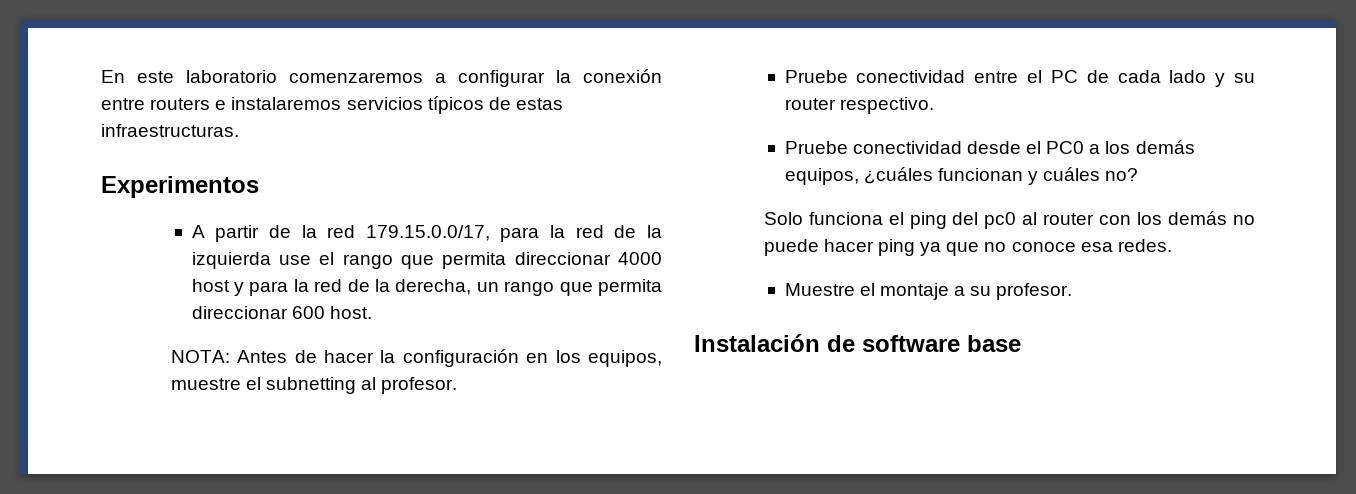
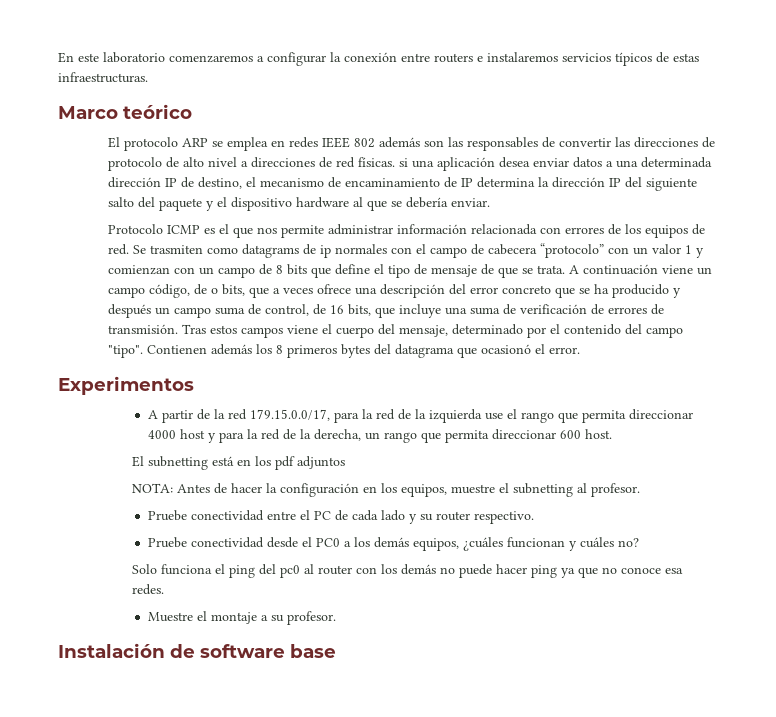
+ Marco teórico
+ El protocolo ARP se emplea en redes IEEE 802 además son las responsables de convertir las direcciones de protocolo de alto nivel a direcciones de red físicas. si una aplicación desea enviar datos a una determinada dirección IP de destino, el mecanismo de encaminamiento de IP determina la dirección IP del siguiente salto del paquete y el dispositivo hardware al que se debería enviar.
+ Protocolo ICMP es el que nos permite administrar información relacionada con errores de los equipos de red. Se trasmiten como datagrams de ip normales con el campo de cabecera “protocolo” con un valor 1 y comienzan con un campo de 8 bits que define el tipo de mensaje de que se trata. A continuación viene un campo código, de o bits, que a veces ofrece una descripción del error concreto que se ha producido y después un campo suma de control, de 16 bits, que incluye una suma de verificación de errores de transmisión. Tras estos campos viene el cuerpo del mensaje, determinado por el contenido del campo "tipo". Contienen además los 8 primeros bytes del datagrama que ocasionó el error.
+ El subnetting está en los pdf adjuntos

